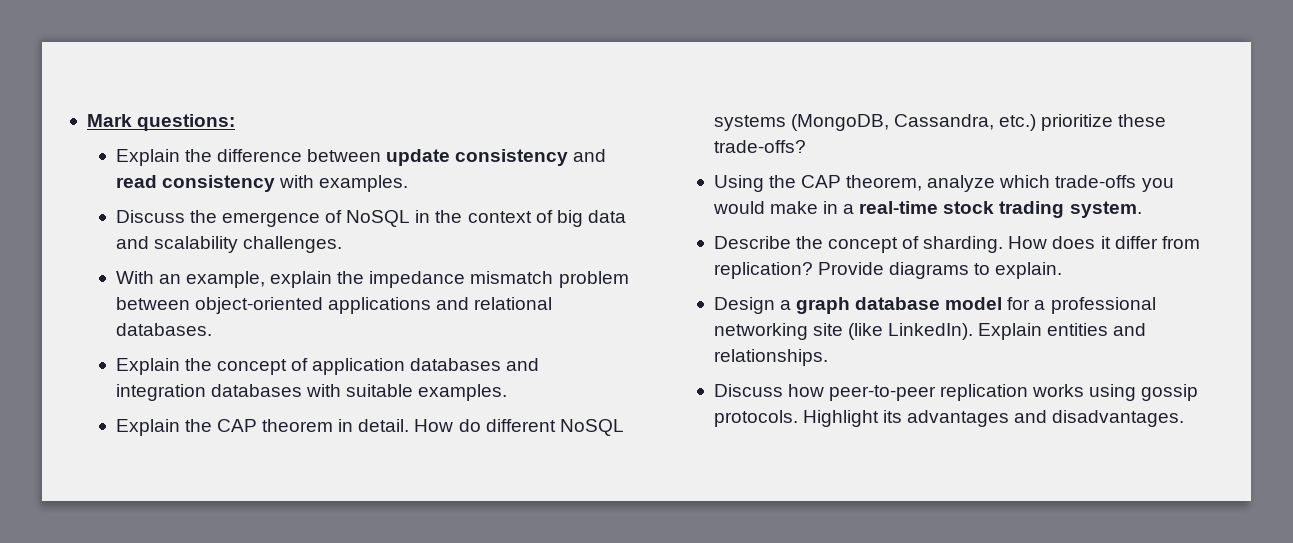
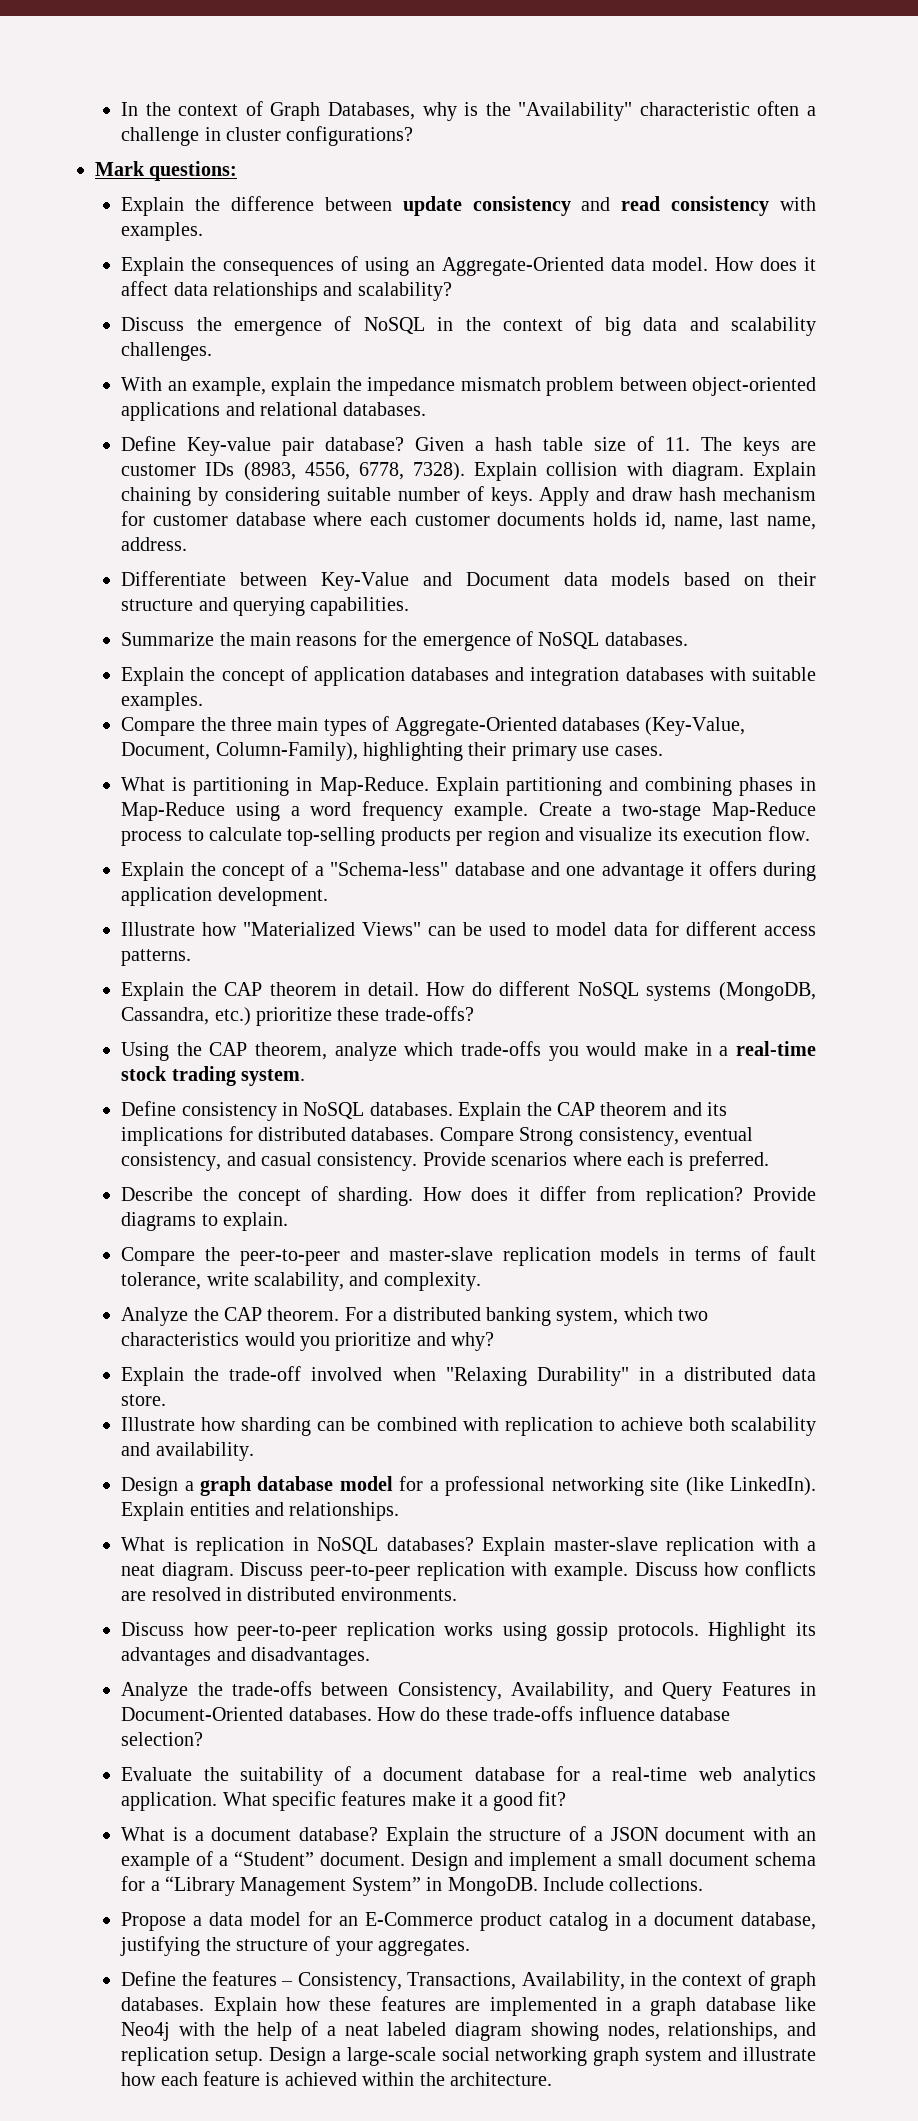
+ In the context of Graph Databases, why is the "Availability" characteristic often a challenge in cluster configurations?
+ Explain the consequences of using an Aggregate-Oriented data model. How does it affect data relationships and scalability?
+ Define Key-value pair database? Given a hash table size of 11. The keys are customer IDs (8983, 4556, 6778, 7328). Explain collision with diagram. Explain chaining by considering suitable number of keys. Apply and draw hash mechanism for customer database where each customer documents holds id, name, last name, address.
+ Differentiate between Key-Value and Document data models based on their structure and querying capabilities.
+ Summarize the main reasons for the emergence of NoSQL databases.
+ Compare the three main types of Aggregate-Oriented databases (Key-Value, Document, Column-Family), highlighting their primary use cases.
+ What is partitioning in Map-Reduce. Explain partitioning and combining phases in Map-Reduce using a word frequency example. Create a two-stage Map-Reduce process to calculate top-selling products per region and visualize its execution flow.
+ Explain the concept of a "Schema-less" database and one advantage it offers during application development.
+ Illustrate how "Materialized Views" can be used to model data for different access patterns.
+ Define consistency in NoSQL databases. Explain the CAP theorem and its implications for distributed databases. Compare Strong consistency, eventual consistency, and casual consistency. Provide scenarios where each is preferred.
+ Compare the peer-to-peer and master-slave replication models in terms of fault tolerance, write scalability, and complexity.
+ Analyze the CAP theorem. For a distributed banking system, which two characteristics would you prioritize and why?
+ Explain the trade-off involved when "Relaxing Durability" in a distributed data store.
+ Illustrate how sharding can be combined with replication to achieve both scalability and availability.
+ What is replication in NoSQL databases? Explain master-slave replication with a neat diagram. Discuss peer-to-peer replication with example. Discuss how conflicts are resolved in distributed environments.
+ Analyze the trade-offs between Consistency, Availability, and Query Features in Document-Oriented databases. How do these trade-offs influence database selection?
+ Evaluate the suitability of a document database for a real-time web analytics application. What specific features make it a good fit?
+ What is a document database? Explain the structure of a JSON document with an example of a “Student” document. Design and implement a small document schema for a “Library Management System” in MongoDB. Include collections.
+ Propose a data model for an E-Commerce product catalog in a document database, justifying the structure of your aggregates.
+ Define the features – Consistency, Transactions, Availability, in the context of graph databases. Explain how these features are implemented in a graph database like Neo4j with the help of a neat labeled diagram showing nodes, relationships, and replication setup. Design a large-scale social networking graph system and illustrate how each feature is achieved within the architecture.

